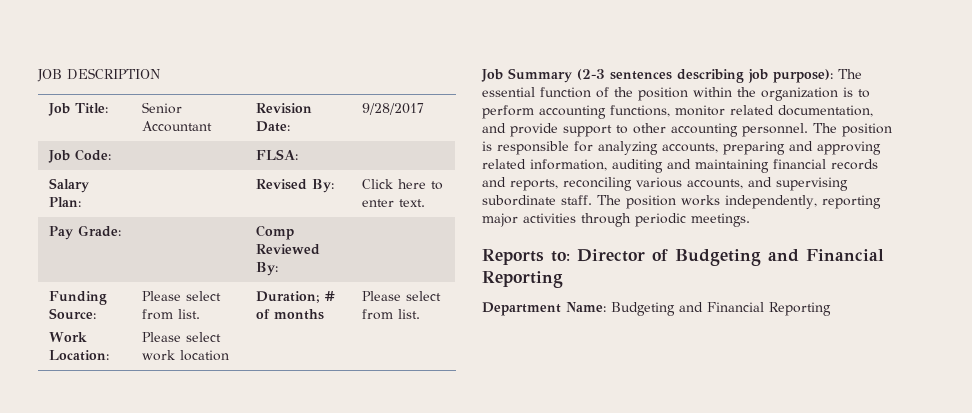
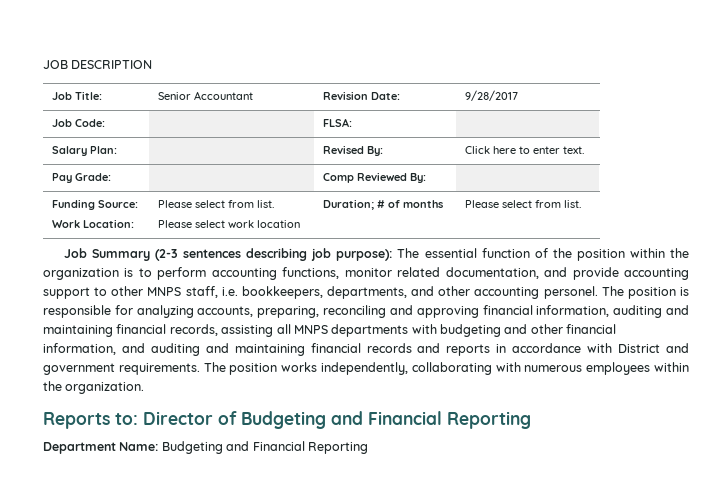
- Job Summary (2-3 sentences describing job purpose): The essential function of the position within the organization is to perform accounting functions, monitor related documentation, and provide support to other accounting personnel.
+ Job Summary (2-3 sentences describing job purpose): The essential function of the position within the organization is to perform accounting functions, monitor related documentation, and provide accounting support to other MNPS staff, i.e. bookkeepers, departments, and other accounting personel.
- The position is responsible for analyzing accounts, preparing and approving related information, auditing and maintaining financial records and reports, reconciling various accounts, and supervising subordinate staff. The position works independently, reporting major activities through periodic meetings.
+ The position is responsible for analyzing accounts, preparing, reconciling and approving financial information, auditing and maintaining financial records, assisting all MNPS departments with budgeting and other financial information, and auditing and maintaining financial records and reports in accordance with District and government requirements. The position works independently, collaborating with numerous employees within the organization.

